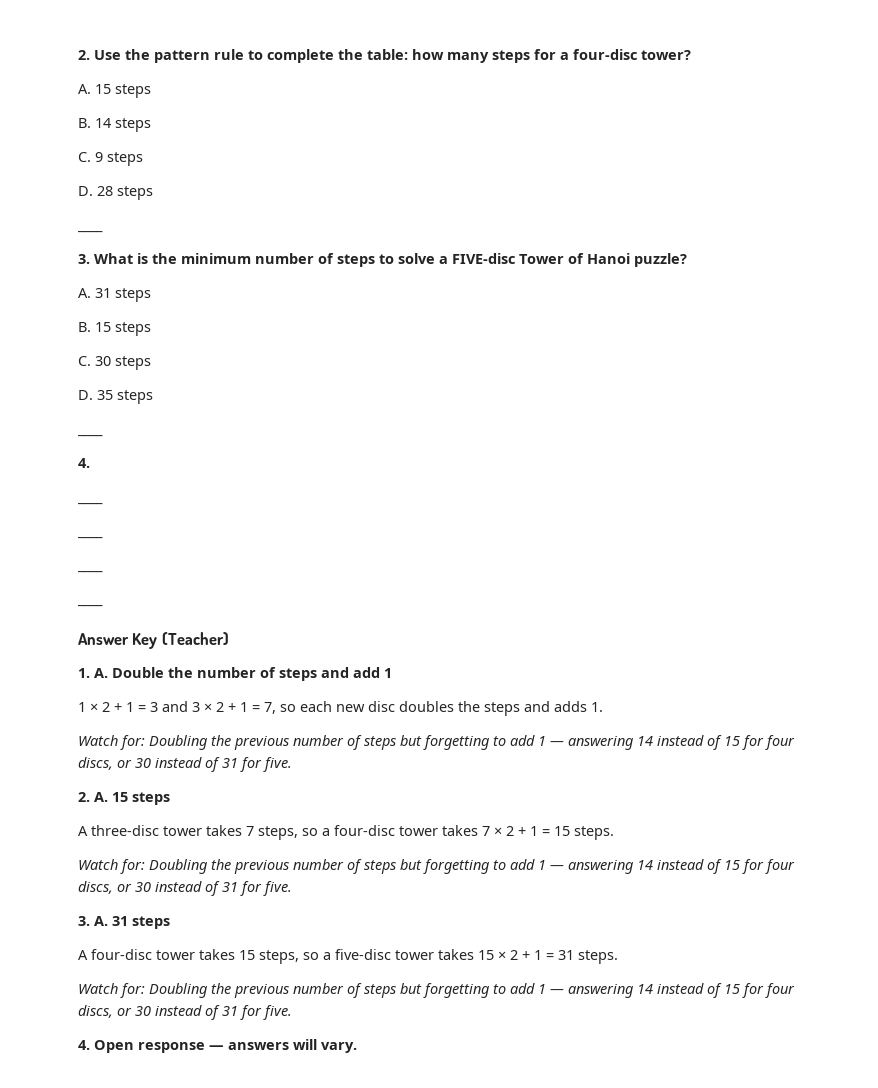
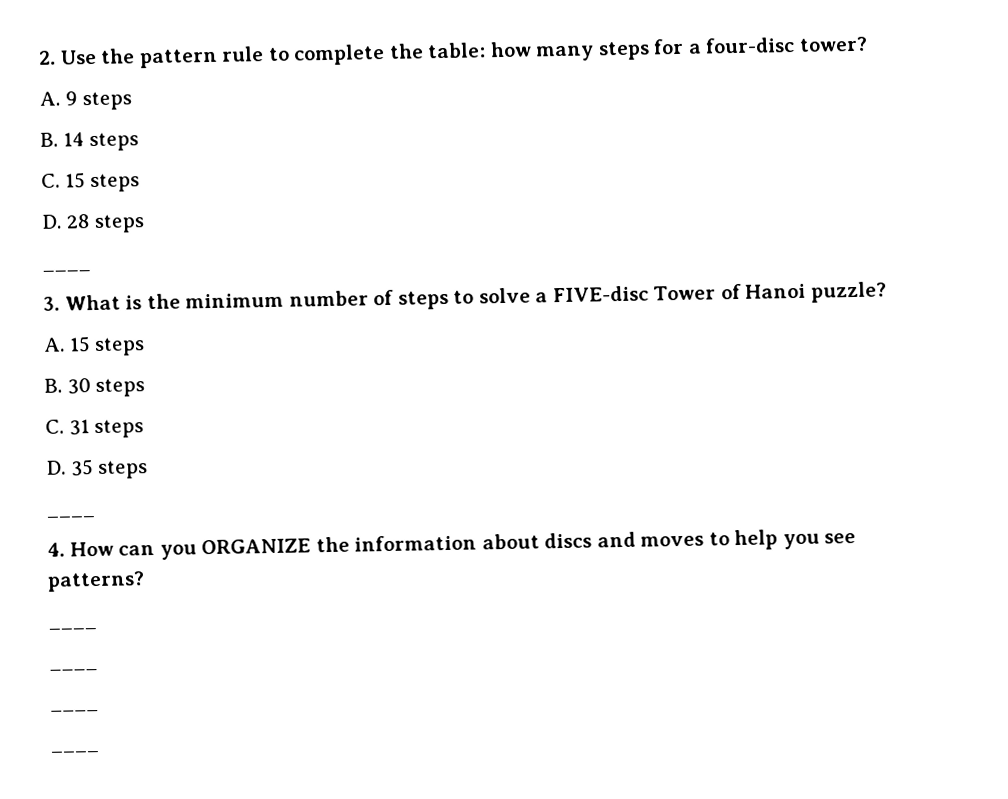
  2. Use the pattern rule to complete the table: how many steps for a four-disc tower?
- A. 15 steps
+ A. 9 steps
- C. 9 steps
+ C. 15 steps
  3. What is the minimum number of steps to solve a FIVE-disc Tower of Hanoi puzzle?
- A. 31 steps
- B. 15 steps
- C. 30 steps
+ A. 15 steps
+ B. 30 steps
+ C. 31 steps
  D. 35 steps
  ____
- 4.
+ 4. How can you ORGANIZE the information about discs and moves to help you see patterns?
  ____
  ____
  ____
  ____
- Answer Key (Teacher)
- 1. A. Double the number of steps and add 1
- 1 × 2 + 1 = 3 and 3 × 2 + 1 = 7, so each new disc doubles the steps and adds 1.
- Watch for: Doubling the previous number of steps but forgetting to add 1 — answering 14 instead of 15 for four discs, or 30 instead of 31 for five.
- 2. A. 15 steps
- A three-disc tower takes 7 steps, so a four-disc tower takes 7 × 2 + 1 = 15 steps.
- Watch for: Doubling the previous number of steps but forgetting to add 1 — answering 14 instead of 15 for four discs, or 30 instead of 31 for five.
- 3. A. 31 steps
- A four-disc tower takes 15 steps, so a five-disc tower takes 15 × 2 + 1 = 31 steps.
- Watch for: Doubling the previous number of steps but forgetting to add 1 — answering 14 instead of 15 for four discs, or 30 instead of 31 for five.
- 4. Open response — answers will vary.

